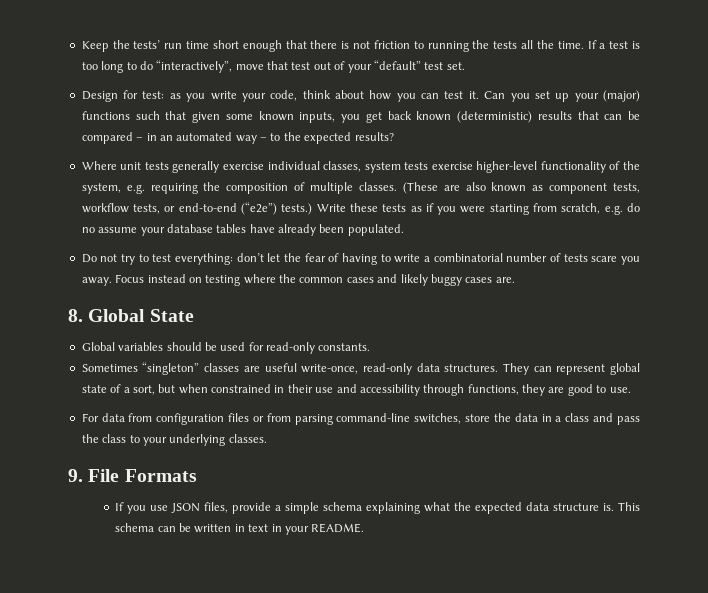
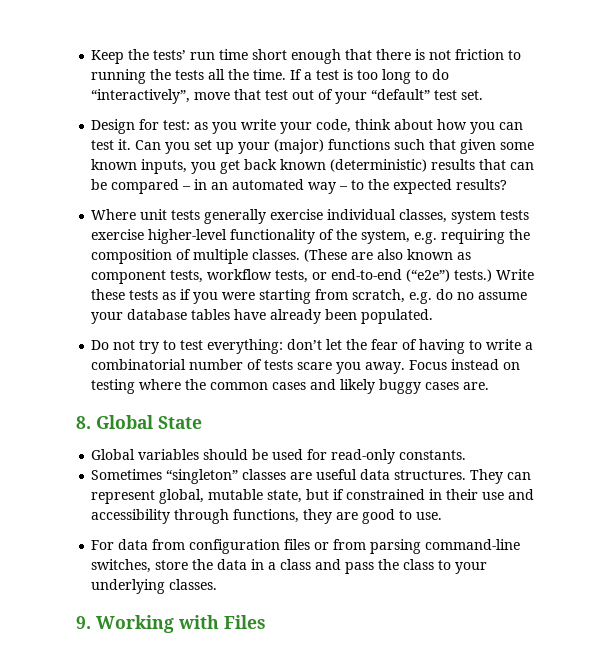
- Sometimes “singleton” classes are useful write-once, read-only data structures.
+ Sometimes “singleton” classes are useful data structures.
- They can represent global state of a sort, but when constrained in their use and accessibility through functions, they are good to use.
+ They can represent global, mutable state, but if constrained in their use and accessibility through functions, they are good to use.
- 9. File Formats
- If you use JSON files, provide a simple schema explaining what the expected data structure is. This schema can be written in text in your README.
+ 9. Working with Files

